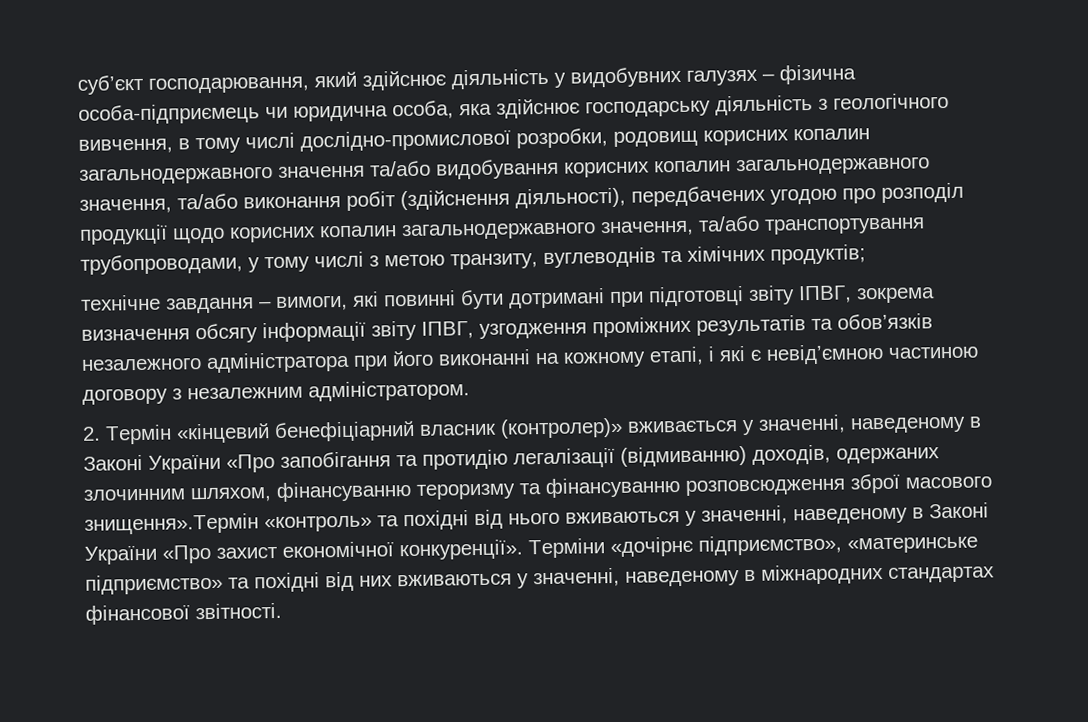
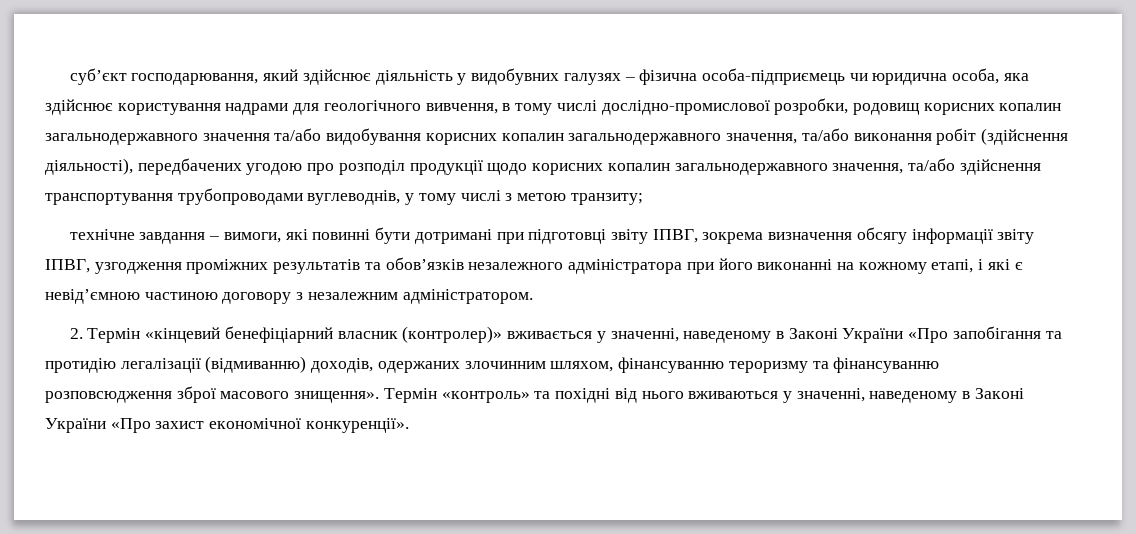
- суб’єкт господарювання, який здійснює діяльність у видобувних галузях – фізична особа-підприємець чи юридична особа, яка здійснює господарську діяльність з геологічного вивчення, в тому числі дослідно-промислової розробки, родовищ корисних копалин загальнодержавного значення та/або видобування корисних копалин загальнодержавного значення, та/або виконання робіт (здійснення діяльності), передбачених угодою про розподіл продукції щодо корисних копалин загальнодержавного значення, та/або транспортування трубопроводами, у тому числі з метою транзиту, вуглеводнів та хімічних продуктів;
+ суб’єкт господарювання, який здійснює діяльність у видобувних галузях – фізична особа-підприємець чи юридична особа, яка здійснює користування надрами для геологічного вивчення, в тому числі дослідно-промислової розробки, родовищ корисних копалин загальнодержавного значення та/або видобування корисних копалин загальнодержавного значення, та/або виконання робіт (здійснення діяльності), передбачених угодою про розподіл продукції щодо корисних копалин загальнодержавного значення, та/або здійснення транспортування трубопроводами вуглеводнів, у тому числі з метою транзиту;
- 2. Термін «кінцевий бенефіціарний власник (контролер)» вживається у значенні, наведеному в Законі України «Про запобігання та протидію легалізації (відмиванню) доходів, одержаних злочинним шляхом, фінансуванню тероризму та фінансуванню розповсюдження зброї масового знищення».Термін «контроль» та похідні від нього вживаються у значенні, наведеному в Законі України «Про захист економічної конкуренції». Терміни «дочірнє підприємство», «материнське підприємство» та похідні від них вживаються у значенні, наведеному в міжнародних стандартах фінансової звітності.
+ 2. Термін «кінцевий бенефіціарний власник (контролер)» вживається у значенні, наведеному в Законі України «Про запобігання та протидію легалізації (відмиванню) доходів, одержаних злочинним шляхом, фінансуванню тероризму та фінансуванню розповсюдження зброї масового знищення». Термін «контроль» та похідні від нього вживаються у значенні, наведеному в Законі України «Про захист економічної конкуренції».

